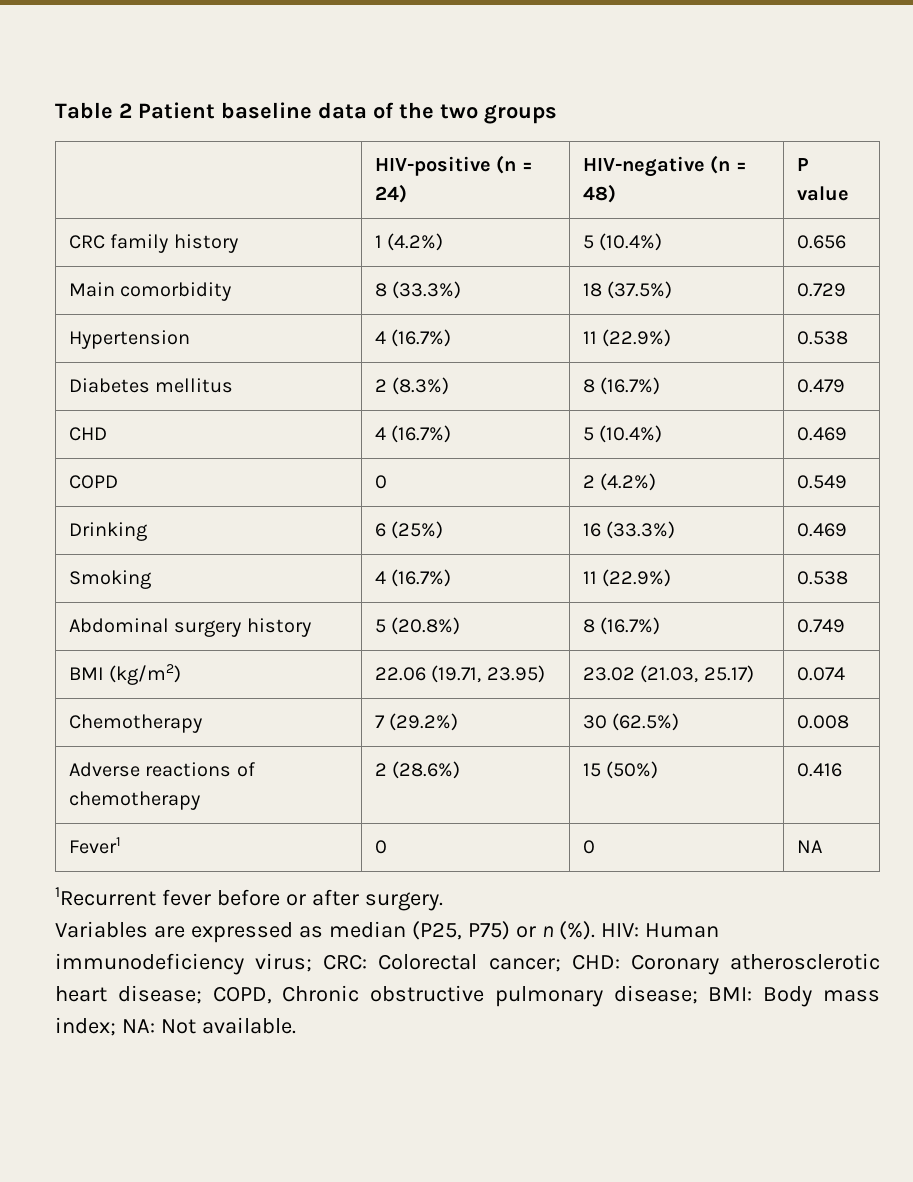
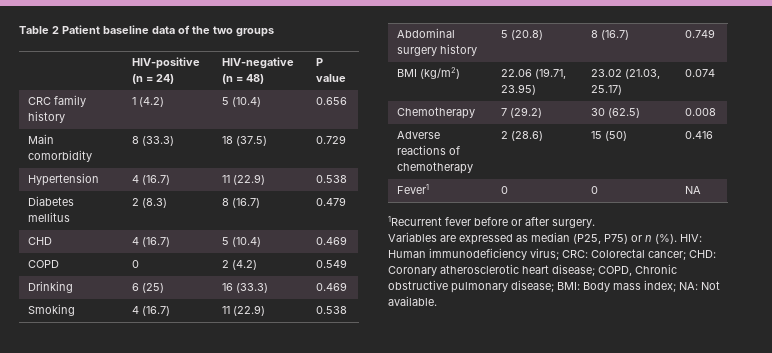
- CRC family history | 1 (4.2%) | 5 (10.4%) | 0.656
+ CRC family history | 1 (4.2) | 5 (10.4) | 0.656
- Main comorbidity | 8 (33.3%) | 18 (37.5%) | 0.729
+ Main comorbidity | 8 (33.3) | 18 (37.5) | 0.729
- Hypertension | 4 (16.7%) | 11 (22.9%) | 0.538
+ Hypertension | 4 (16.7) | 11 (22.9) | 0.538
- Diabetes mellitus | 2 (8.3%) | 8 (16.7%) | 0.479
+ Diabetes mellitus | 2 (8.3) | 8 (16.7) | 0.479
- CHD | 4 (16.7%) | 5 (10.4%) | 0.469
+ CHD | 4 (16.7) | 5 (10.4) | 0.469
- COPD | 0 | 2 (4.2%) | 0.549
+ COPD | 0 | 2 (4.2) | 0.549
- Drinking | 6 (25%) | 16 (33.3%) | 0.469
+ Drinking | 6 (25) | 16 (33.3) | 0.469
- Smoking | 4 (16.7%) | 11 (22.9%) | 0.538
+ Smoking | 4 (16.7) | 11 (22.9) | 0.538
- Abdominal surgery history | 5 (20.8%) | 8 (16.7%) | 0.749
+ Abdominal surgery history | 5 (20.8) | 8 (16.7) | 0.749
- Chemotherapy | 7 (29.2%) | 30 (62.5%) | 0.008
+ Chemotherapy | 7 (29.2) | 30 (62.5) | 0.008
- Adverse reactions of chemotherapy | 2 (28.6%) | 15 (50%) | 0.416
+ Adverse reactions of chemotherapy | 2 (28.6) | 15 (50) | 0.416

